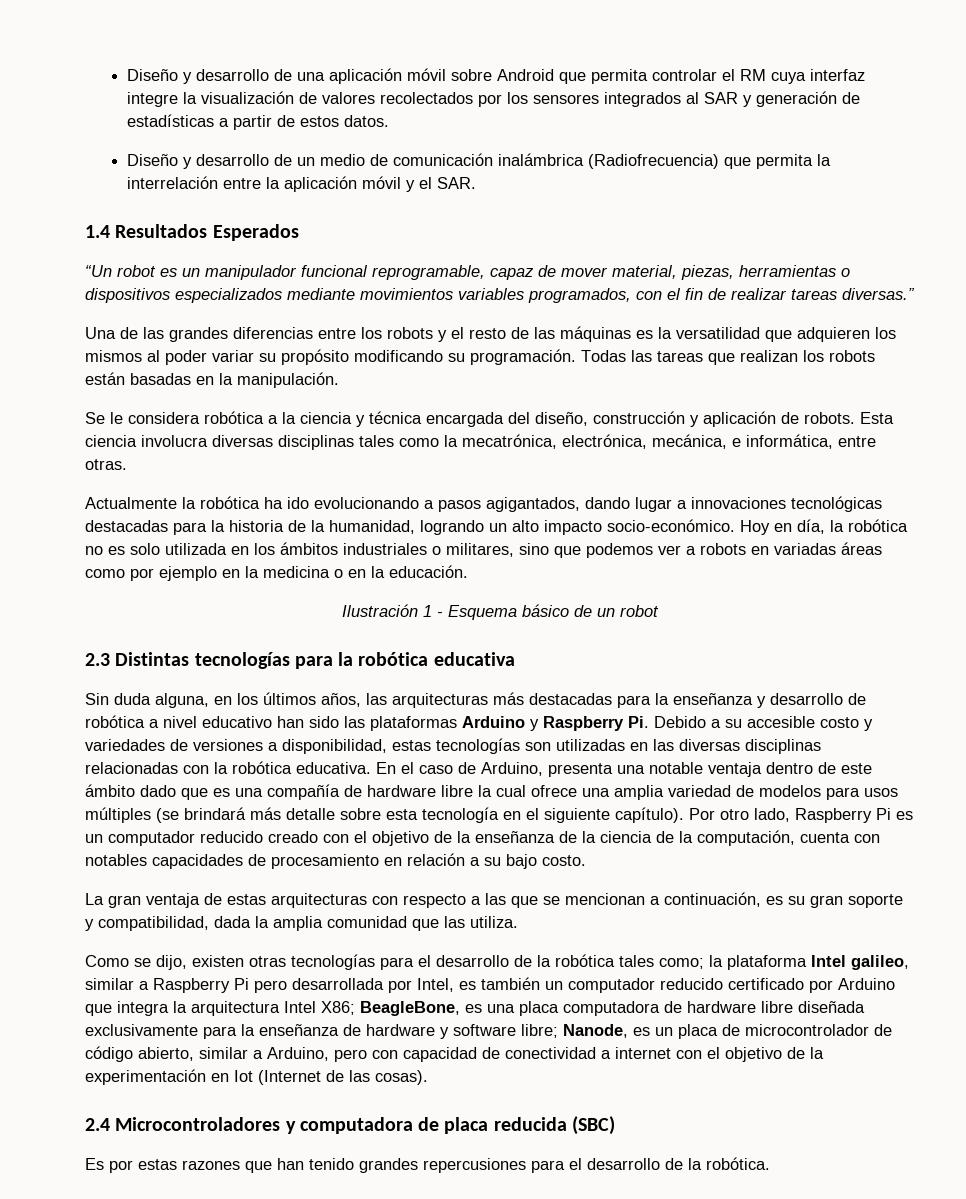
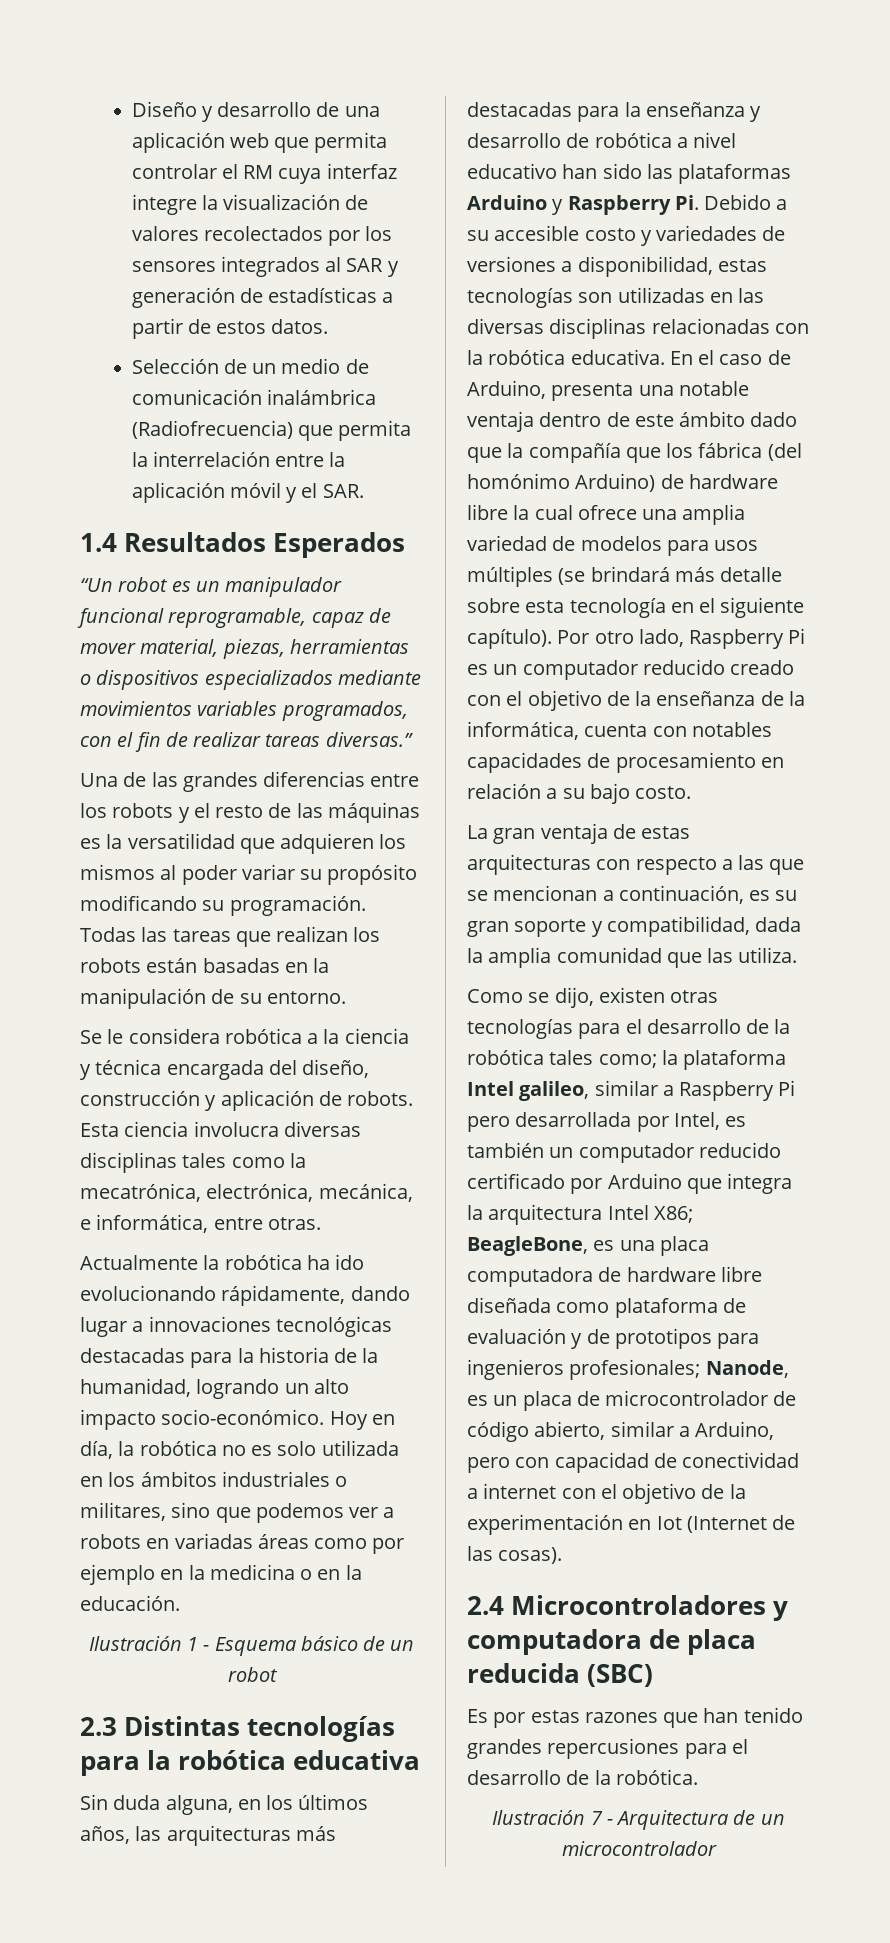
- Diseño y desarrollo de una aplicación móvil sobre Android que permita controlar el RM cuya interfaz integre la visualización de valores recolectados por los sensores integrados al SAR y generación de estadísticas a partir de estos datos.
+ Diseño y desarrollo de una aplicación web que permita controlar el RM cuya interfaz integre la visualización de valores recolectados por los sensores integrados al SAR y generación de estadísticas a partir de estos datos.
- Diseño y desarrollo de un medio de comunicación inalámbrica (Radiofrecuencia) que permita la interrelación entre la aplicación móvil y el SAR.
+ Selección de un medio de comunicación inalámbrica (Radiofrecuencia) que permita la interrelación entre la aplicación móvil y el SAR.
- Todas las tareas que realizan los robots están basadas en la manipulación.
+ Todas las tareas que realizan los robots están basadas en la manipulación de su entorno.
- Actualmente la robótica ha ido evolucionando a pasos agigantados, dando lugar a innovaciones tecnológicas destacadas para la historia de la humanidad, logrando un alto impacto socio-económico.
+ Actualmente la robótica ha ido evolucionando rápidamente, dando lugar a innovaciones tecnológicas destacadas para la historia de la humanidad, logrando un alto impacto socio-económico.
- En el caso de Arduino, presenta una notable ventaja dentro de este ámbito dado que es una compañía de hardware libre la cual ofrece una amplia variedad de modelos para usos múltiples (se brindará más detalle sobre esta tecnología en el siguiente capítulo).
+ En el caso de Arduino, presenta una notable ventaja dentro de este ámbito dado que la compañía que los fábrica (del homónimo Arduino) de hardware libre la cual ofrece una amplia variedad de modelos para usos múltiples (se brindará más detalle sobre esta tecnología en el siguiente capítulo).
- Por otro lado, Raspberry Pi es un computador reducido creado con el objetivo de la enseñanza de la ciencia de la computación, cuenta con notables capacidades de procesamiento en relación a su bajo costo.
+ Por otro lado, Raspberry Pi es un computador reducido creado con el objetivo de la enseñanza de la informática, cuenta con notables capacidades de procesamiento en relación a su bajo costo.
- BeagleBone, es una placa computadora de hardware libre diseñada exclusivamente para la enseñanza de hardware y software libre;
+ BeagleBone, es una placa computadora de hardware libre diseñada como plataforma de evaluación y de prototipos para ingenieros profesionales;
+ Ilustración 7 - Arquitectura de un microcontrolador

